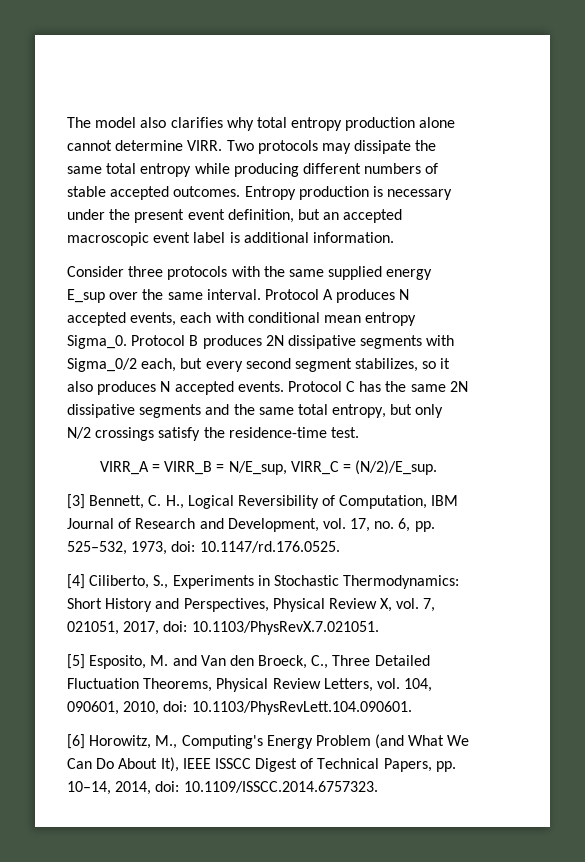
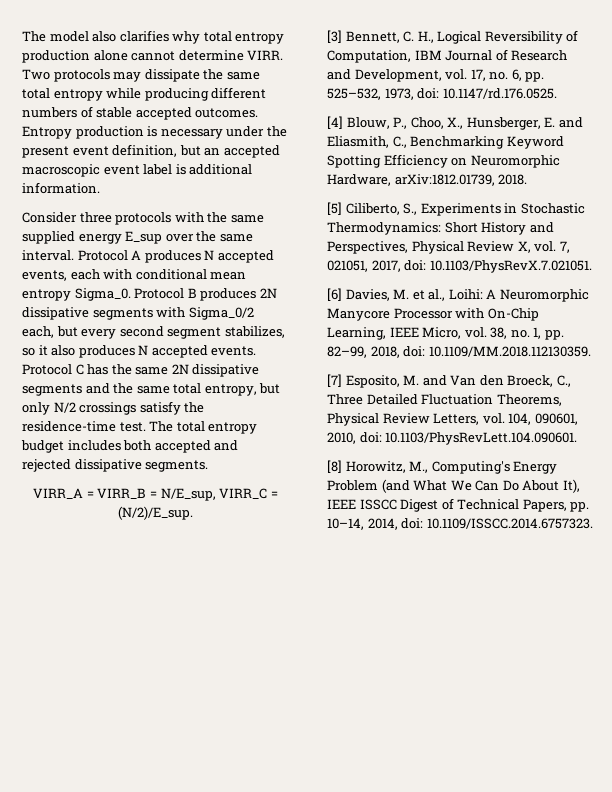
+ The total entropy budget includes both accepted and rejected dissipative segments.
- [4] Ciliberto, S., Experiments in Stochastic Thermodynamics: Short History and Perspectives, Physical Review X, vol. 7, 021051, 2017, doi: 10.1103/PhysRevX.7.021051.
+ [4] Blouw, P., Choo, X., Hunsberger, E. and Eliasmith, C., Benchmarking Keyword Spotting Efficiency on Neuromorphic Hardware, arXiv:1812.01739, 2018.
+ [5] Ciliberto, S., Experiments in Stochastic Thermodynamics: Short History and Perspectives, Physical Review X, vol. 7, 021051, 2017, doi: 10.1103/PhysRevX.7.021051.
- [5] Esposito, M. and Van den Broeck, C., Three Detailed Fluctuation Theorems, Physical Review Letters, vol. 104, 090601, 2010, doi: 10.1103/PhysRevLett.104.090601.
+ [6] Davies, M. et al., Loihi: A Neuromorphic Manycore Processor with On-Chip Learning, IEEE Micro, vol. 38, no. 1, pp. 82–99, 2018, doi: 10.1109/MM.2018.112130359.
+ [7] Esposito, M. and Van den Broeck, C., Three Detailed Fluctuation Theorems, Physical Review Letters, vol. 104, 090601, 2010, doi: 10.1103/PhysRevLett.104.090601.
- [6] Horowitz, M., Computing's Energy Problem (and What We Can Do About It), IEEE ISSCC Digest of Technical Papers, pp. 10–14, 2014, doi: 10.1109/ISSCC.2014.6757323.
+ [8] Horowitz, M., Computing's Energy Problem (and What We Can Do About It), IEEE ISSCC Digest of Technical Papers, pp. 10–14, 2014, doi: 10.1109/ISSCC.2014.6757323.

